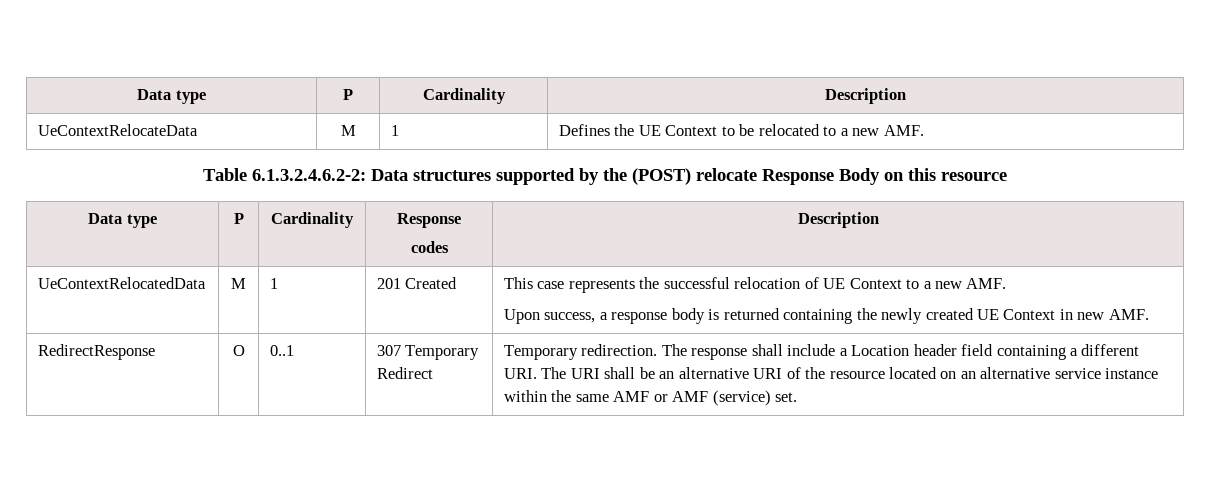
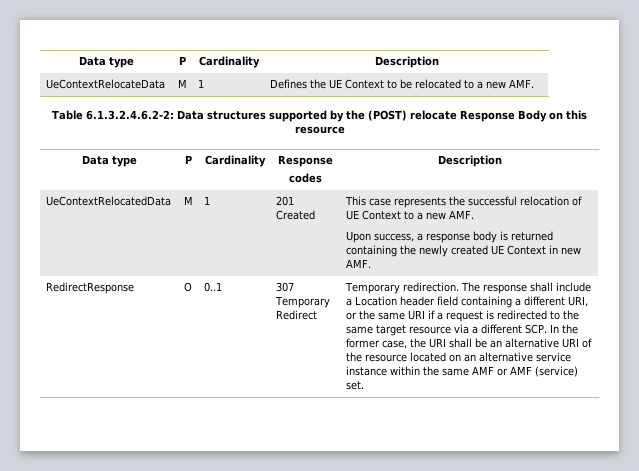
- The response shall include a Location header field containing a different URI. The URI shall be an alternative URI of the resource located on an alternative service instance within the same AMF or AMF (service) set.
+ The response shall include a Location header field containing a different URI, or the same URI if a request is redirected to the same target resource via a different SCP. In the former case, the URI shall be an alternative URI of the resource located on an alternative service instance within the same AMF or AMF (service) set.

